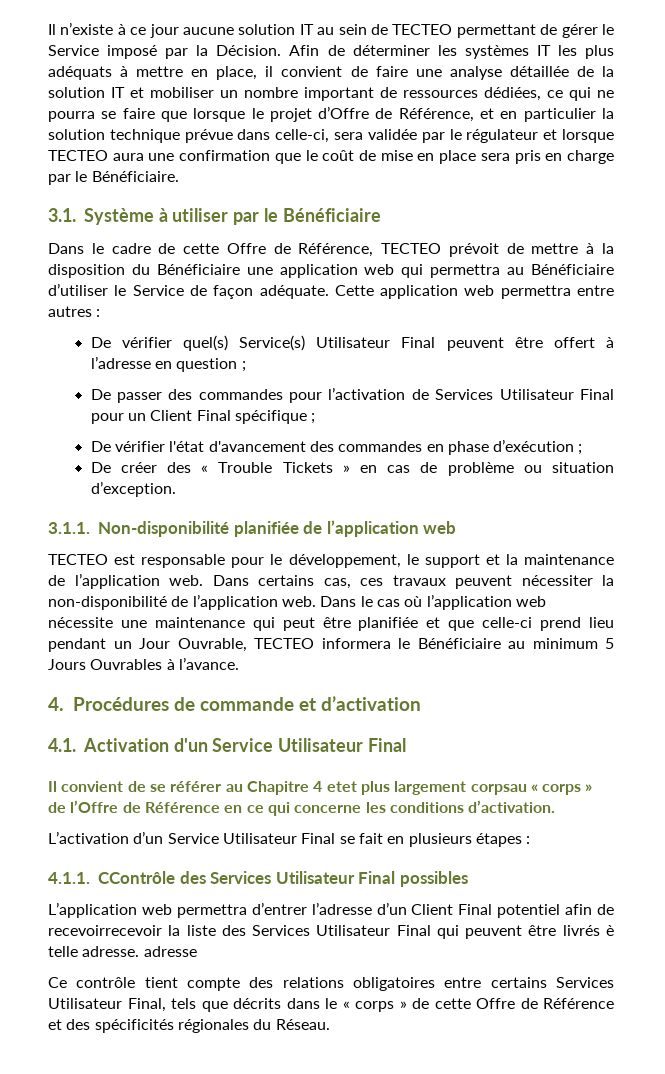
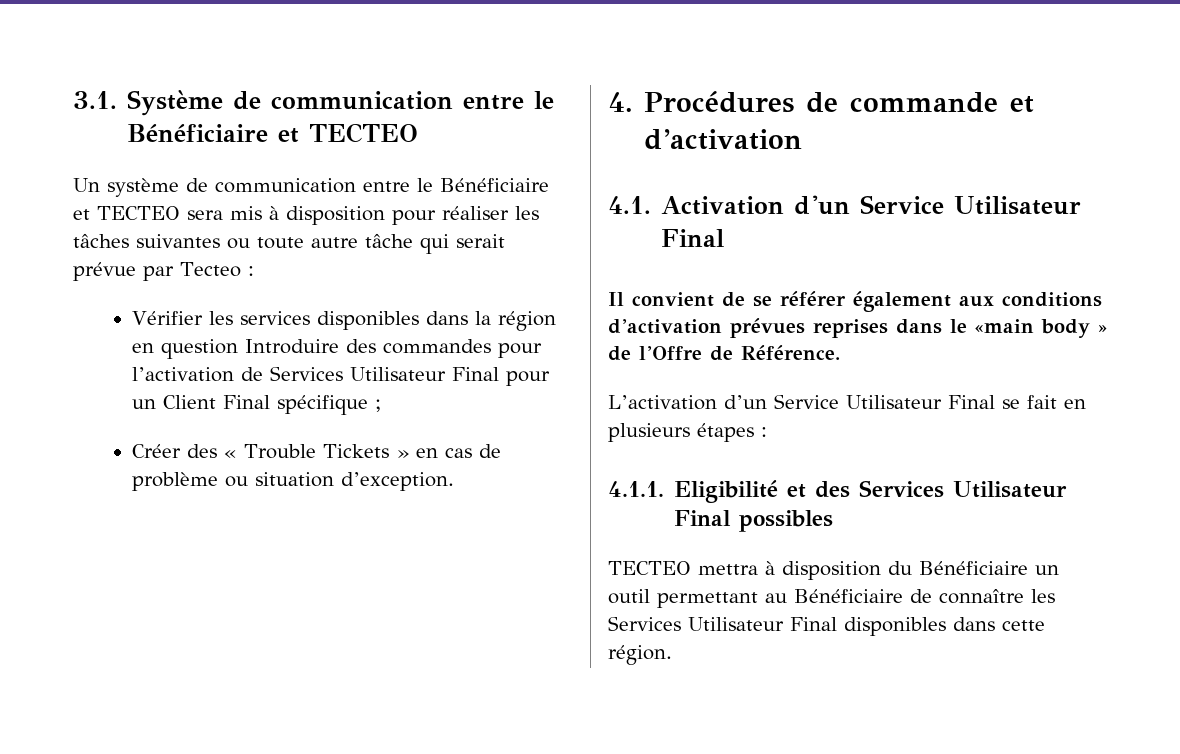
- Il n’existe à ce jour aucune solution IT au sein de TECTEO permettant de gérer le Service imposé par la Décision. Afin de déterminer les systèmes IT les plus adéquats à mettre en place, il convient de faire une analyse détaillée de la solution IT et mobiliser un nombre important de ressources dédiées, ce qui ne pourra se faire que lorsque le projet d’Offre de Référence, et en particulier la solution technique prévue dans celle-ci, sera validée par le régulateur et lorsque TECTEO aura une confirmation que le coût de mise en place sera pris en charge par le Bénéficiaire.
- 3.1. Système à utiliser par le Bénéficiaire
- Dans le cadre de cette Offre de Référence, TECTEO prévoit de mettre à la disposition du Bénéficiaire une application web qui permettra au Bénéficiaire d’utiliser le Service de façon adéquate. Cette application web permettra entre autres :
- De vérifier quel(s) Service(s) Utilisateur Final peuvent être offert à l’adresse en question ;
- De passer des commandes pour l’activation de Services Utilisateur Final pour un Client Final spécifique ;
+ 3.1. Système de communication entre le Bénéficiaire et TECTEO
+ Un système de communication entre le Bénéficiaire et TECTEO sera mis à disposition pour réaliser les tâches suivantes ou toute autre tâche qui serait prévue par Tecteo :
+ Vérifier les services disponibles dans la région en question Introduire des commandes pour l’activation de Services Utilisateur Final pour un Client Final spécifique ;
- De vérifier l'état d'avancement des commandes en phase d’exécution ;
- De créer des « Trouble Tickets » en cas de problème ou situation d’exception.
+ Créer des « Trouble Tickets » en cas de problème ou situation d’exception.
- 3.1.1. Non-disponibilité planifiée de l’application web
- TECTEO est responsable pour le développement, le support et la maintenance de l’application web. Dans certains cas, ces travaux peuvent nécessiter la non-disponibilité de l’application web. Dans le cas où l’application web nécessite une maintenance qui peut être planifiée et que celle-ci prend lieu pendant un Jour Ouvrable, TECTEO informera le Bénéficiaire au minimum 5 Jours Ouvrables à l’avance.
- Il convient de se référer au Chapitre 4 etet plus largement corpsau « corps » de l’Offre de Référence en ce qui concerne les conditions d’activation.
+ Il convient de se référer également aux conditions d’activation prévues reprises dans le «main body » de l’Offre de Référence.
- 4.1.1. CContrôle des Services Utilisateur Final possibles
+ 4.1.1. Eligibilité et des Services Utilisateur Final possibles
- L’application web permettra d’entrer l’adresse d’un Client Final potentiel afin de recevoirrecevoir la liste des Services Utilisateur Final qui peuvent être livrés è telle adresse. adresse
- Ce contrôle tient compte des relations obligatoires entre certains Services Utilisateur Final, tels que décrits dans le « corps » de cette Offre de Référence et des spécificités régionales du Réseau.
+ TECTEO mettra à disposition du Bénéficiaire un outil permettant au Bénéficiaire de connaître les Services Utilisateur Final disponibles dans cette région.

